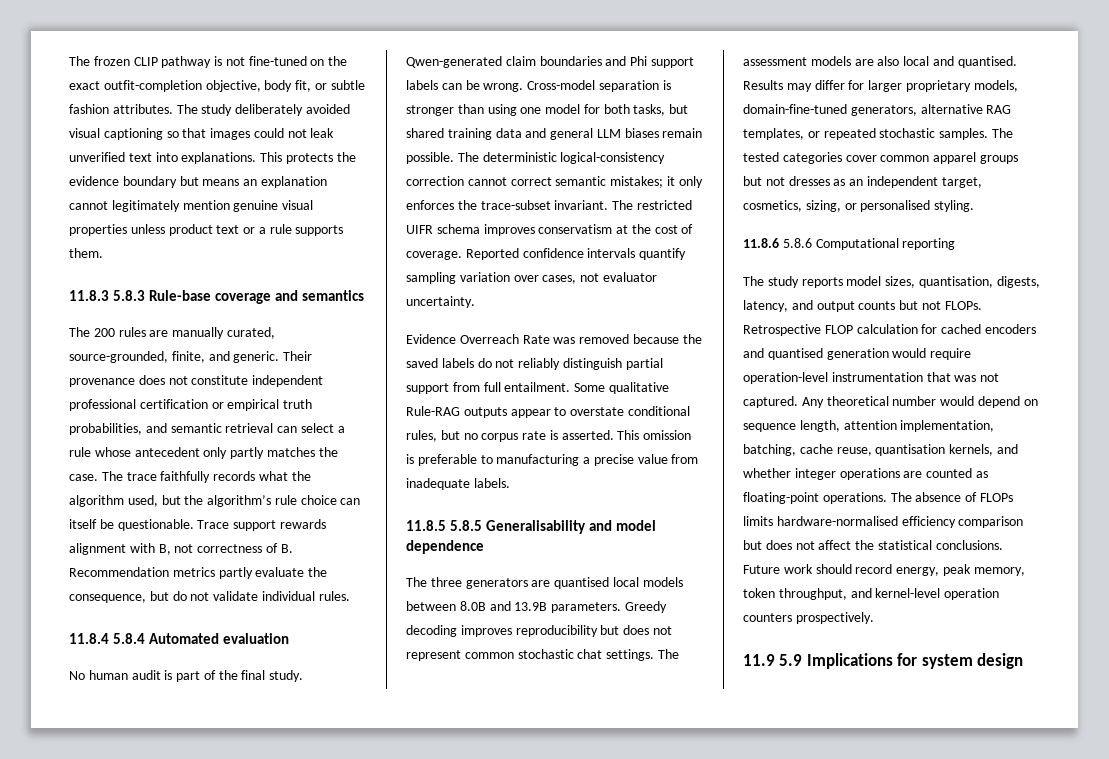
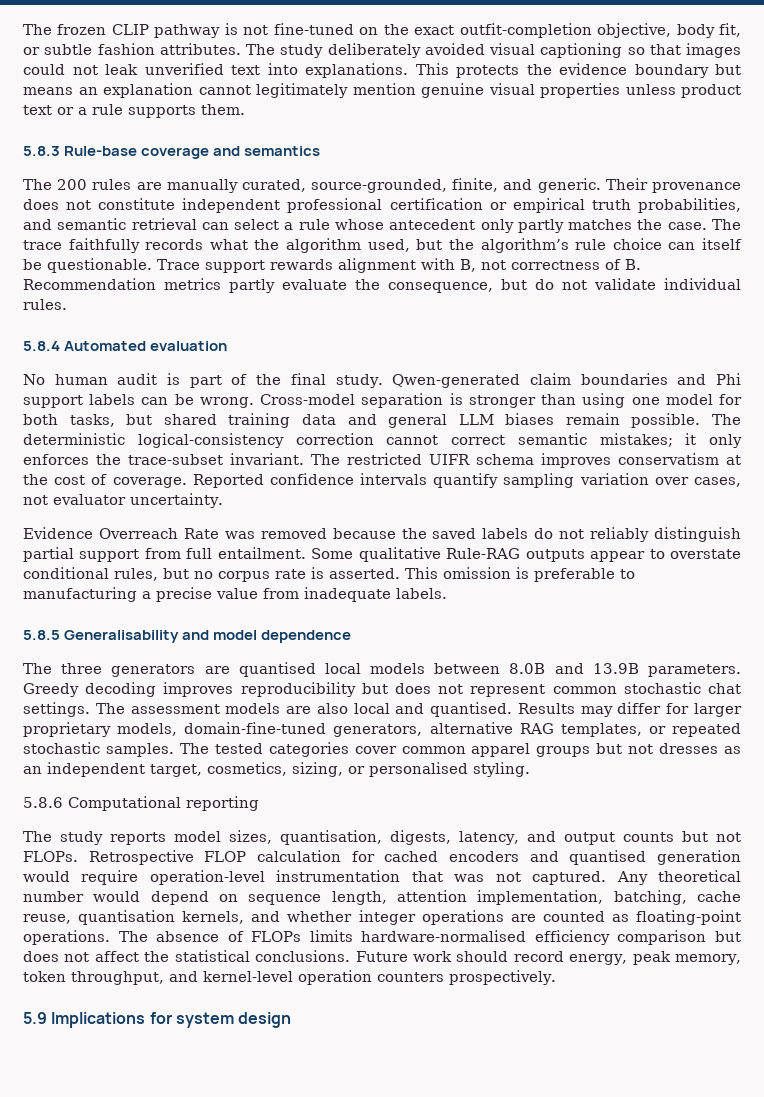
- 11.8.3 5.8.3 Rule-base coverage and semantics
+ 5.8.3 Rule-base coverage and semantics
- 11.8.4 5.8.4 Automated evaluation
+ 5.8.4 Automated evaluation
- 11.8.5 5.8.5 Generalisability and model dependence
+ 5.8.5 Generalisability and model dependence
- 11.8.6 5.8.6 Computational reporting
+ 5.8.6 Computational reporting
- 11.9 5.9 Implications for system design
+ 5.9 Implications for system design

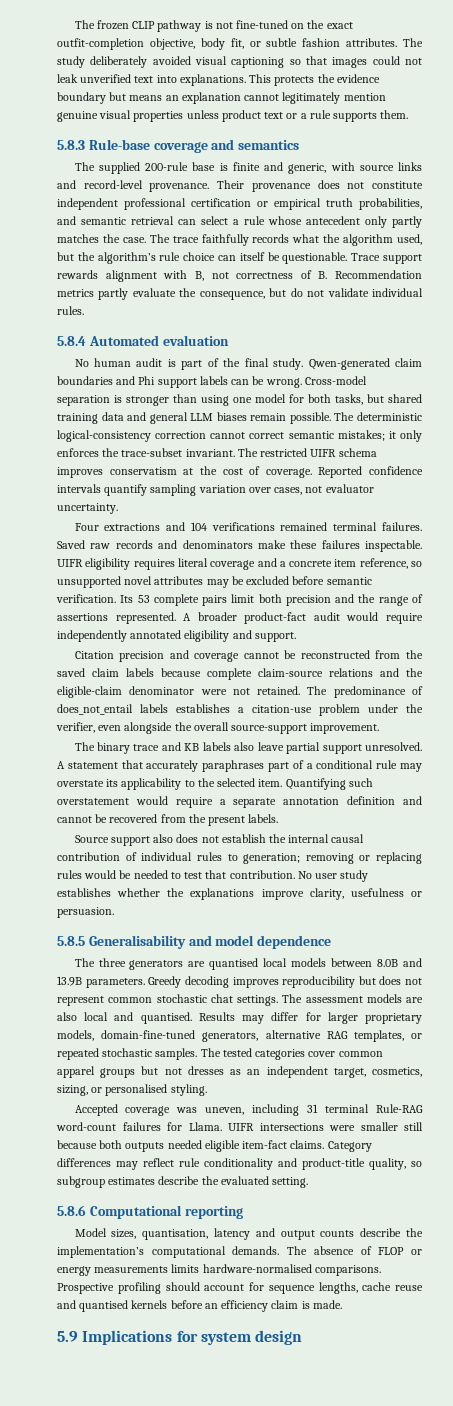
- The 200 rules are manually curated, source-grounded, finite, and generic.
+ The supplied 200-rule base is finite and generic, with source links and record-level provenance.
- Evidence Overreach Rate was removed because the saved labels do not reliably distinguish partial support from full entailment. Some qualitative Rule-RAG outputs appear to overstate conditional rules, but no corpus rate is asserted. This omission is preferable to manufacturing a precise value from inadequate labels.
+ Four extractions and 104 verifications remained terminal failures. Saved raw records and denominators make these failures inspectable. UIFR eligibility requires literal coverage and a concrete item reference, so unsupported novel attributes may be excluded before semantic verification. Its 53 complete pairs limit both precision and the range of assertions represented. A broader product-fact audit would require independently annotated eligibility and support.
+ Citation precision and coverage cannot be reconstructed from the saved claim labels because complete claim-source relations and the eligible-claim denominator were not retained. The predominance of does_not_entail labels establishes a citation-use problem under the verifier, even alongside the overall source-support improvement.
+ The binary trace and KB labels also leave partial support unresolved. A statement that accurately paraphrases part of a conditional rule may overstate its applicability to the selected item. Quantifying such overstatement would require a separate annotation definition and cannot be recovered from the present labels.
+ Source support also does not establish the internal causal contribution of individual rules to generation; removing or replacing rules would be needed to test that contribution. No user study establishes whether the explanations improve clarity, usefulness or persuasion.
+ Accepted coverage was uneven, including 31 terminal Rule-RAG word-count failures for Llama. UIFR intersections were smaller still because both outputs needed eligible item-fact claims. Category differences may reflect rule conditionality and product-title quality, so subgroup estimates describe the evaluated setting.
  5.8.6 Computational reporting
- The study reports model sizes, quantisation, digests, latency, and output counts but not FLOPs. Retrospective FLOP calculation for cached encoders and quantised generation would require operation-level instrumentation that was not captured. Any theoretical number would depend on sequence length, attention implementation, batching, cache reuse, quantisation kernels, and whether integer operations are counted as floating-point operations. The absence of FLOPs limits hardware-normalised efficiency comparison but does not affect the statistical conclusions. Future work should record energy, peak memory, token throughput, and kernel-level operation counters prospectively.
+ Model sizes, quantisation, latency and output counts describe the implementation’s computational demands. The absence of FLOP or energy measurements limits hardware-normalised comparisons. Prospective profiling should account for sequence lengths, cache reuse and quantised kernels before an efficiency claim is made.

